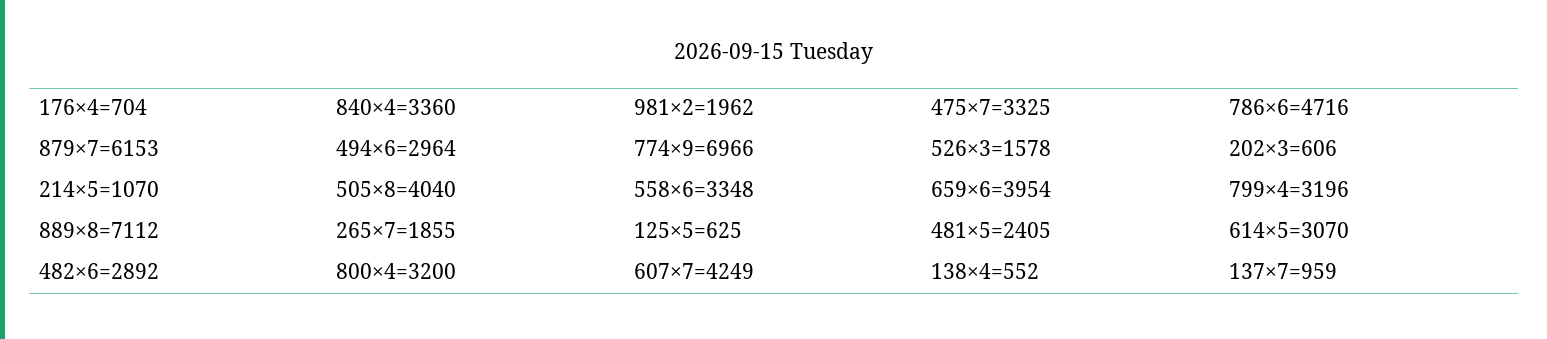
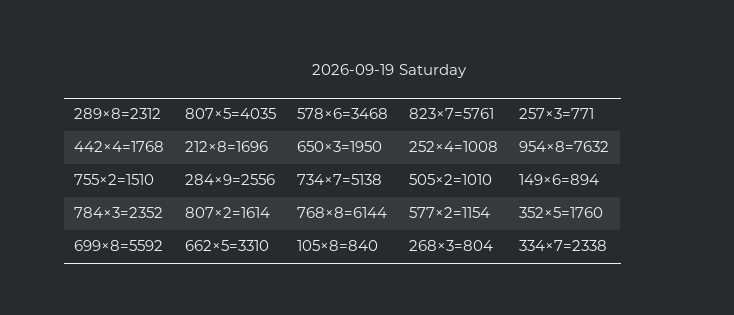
- 2026-09-15 Tuesday
- 176×4=704 | 840×4=3360 | 981×2=1962 | 475×7=3325 | 786×6=4716
- 879×7=6153 | 494×6=2964 | 774×9=6966 | 526×3=1578 | 202×3=606
- 214×5=1070 | 505×8=4040 | 558×6=3348 | 659×6=3954 | 799×4=3196
- 889×8=7112 | 265×7=1855 | 125×5=625 | 481×5=2405 | 614×5=3070
- 482×6=2892 | 800×4=3200 | 607×7=4249 | 138×4=552 | 137×7=959
+ 2026-09-19 Saturday
+ 289×8=2312 | 807×5=4035 | 578×6=3468 | 823×7=5761 | 257×3=771
+ 442×4=1768 | 212×8=1696 | 650×3=1950 | 252×4=1008 | 954×8=7632
+ 755×2=1510 | 284×9=2556 | 734×7=5138 | 505×2=1010 | 149×6=894
+ 784×3=2352 | 807×2=1614 | 768×8=6144 | 577×2=1154 | 352×5=1760
+ 699×8=5592 | 662×5=3310 | 105×8=840 | 268×3=804 | 334×7=2338

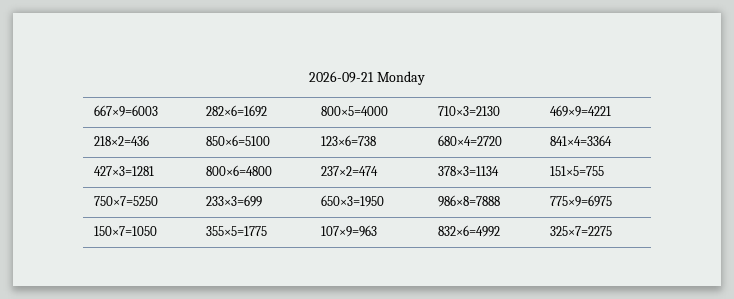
- 2026-09-19 Saturday
- 289×8=2312 | 807×5=4035 | 578×6=3468 | 823×7=5761 | 257×3=771
- 442×4=1768 | 212×8=1696 | 650×3=1950 | 252×4=1008 | 954×8=7632
- 755×2=1510 | 284×9=2556 | 734×7=5138 | 505×2=1010 | 149×6=894
- 784×3=2352 | 807×2=1614 | 768×8=6144 | 577×2=1154 | 352×5=1760
- 699×8=5592 | 662×5=3310 | 105×8=840 | 268×3=804 | 334×7=2338
+ 2026-09-21 Monday
+ 667×9=6003 | 282×6=1692 | 800×5=4000 | 710×3=2130 | 469×9=4221
+ 218×2=436 | 850×6=5100 | 123×6=738 | 680×4=2720 | 841×4=3364
+ 427×3=1281 | 800×6=4800 | 237×2=474 | 378×3=1134 | 151×5=755
+ 750×7=5250 | 233×3=699 | 650×3=1950 | 986×8=7888 | 775×9=6975
+ 150×7=1050 | 355×5=1775 | 107×9=963 | 832×6=4992 | 325×7=2275

